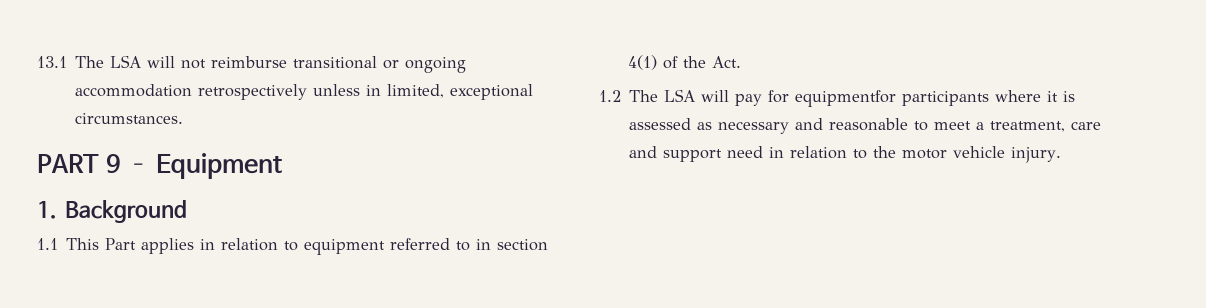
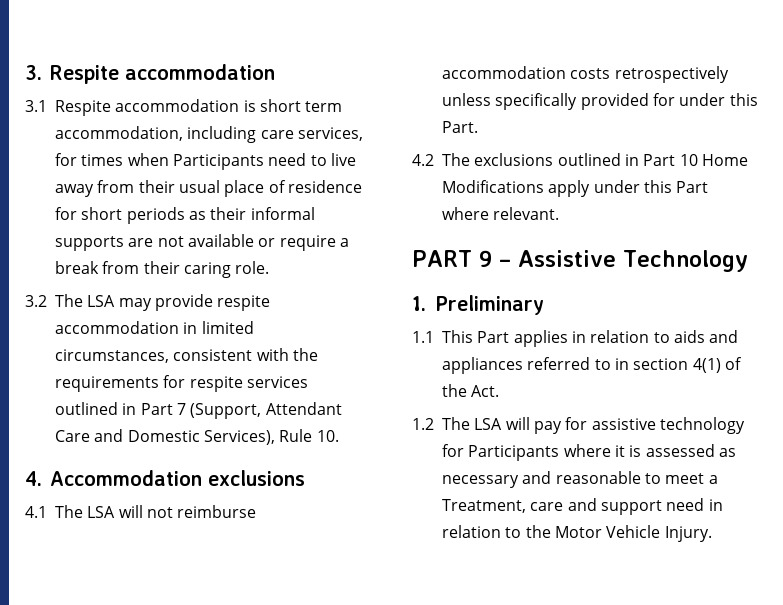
- 13.1 The LSA will not reimburse transitional or ongoing accommodation retrospectively unless in limited, exceptional circumstances.
+ 3. Respite accommodation
+ 3.1 Respite accommodation is short term accommodation, including care services, for times when Participants need to live away from their usual place of residence for short periods as their informal supports are not available or require a break from their caring role.
+ 3.2 The LSA may provide respite accommodation in limited circumstances, consistent with the requirements for respite services outlined in Part 7 (Support, Attendant Care and Domestic Services), Rule 10.
+ 4. Accommodation exclusions
+ 4.1 The LSA will not reimburse accommodation costs retrospectively unless specifically provided for under this Part.
+ 4.2 The exclusions outlined in Part 10 Home Modifications apply under this Part where relevant.
- PART 9 – Equipment
+ PART 9 – Assistive Technology
- 1. Background
+ 1. Preliminary
- 1.1 This Part applies in relation to equipment referred to in section 4(1) of the Act.
+ 1.1 This Part applies in relation to aids and appliances referred to in section 4(1) of the Act.
- 1.2 The LSA will pay for equipmentfor participants where it is assessed as necessary and reasonable to meet a treatment, care and support need in relation to the motor vehicle injury.
+ 1.2 The LSA will pay for assistive technology for Participants where it is assessed as necessary and reasonable to meet a Treatment, care and support need in relation to the Motor Vehicle Injury.

